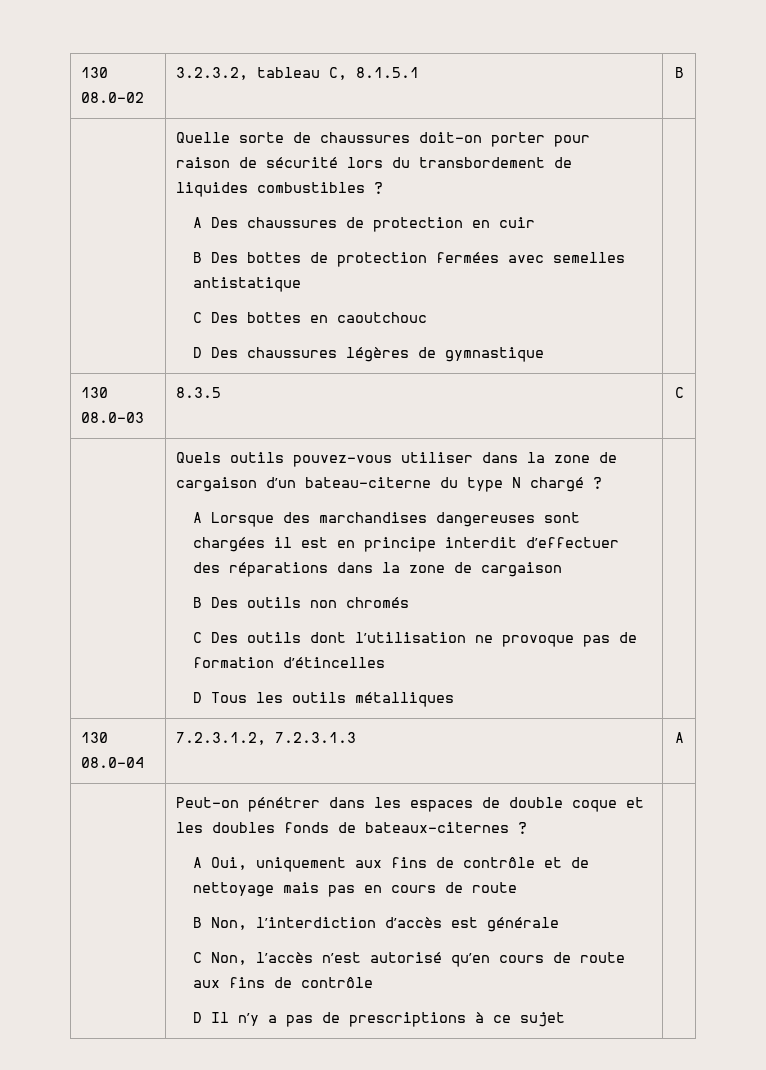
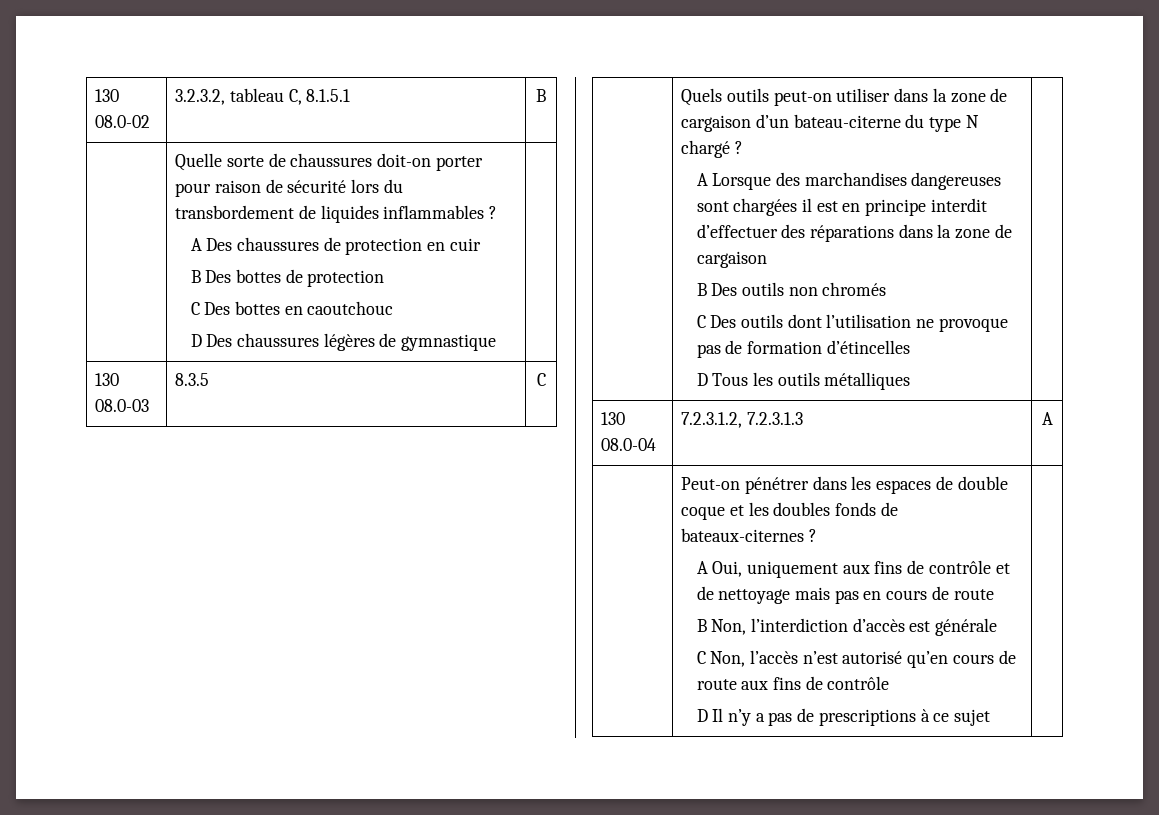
- Quelle sorte de chaussures doit-on porter pour raison de sécurité lors du transbordement de liquides combustibles ?
+ Quelle sorte de chaussures doit-on porter pour raison de sécurité lors du transbordement de liquides inflammables ?
- B Des bottes de protection fermées avec semelles antistatique
+ B Des bottes de protection
- Quels outils pouvez-vous utiliser dans la zone de cargaison d’un bateau-citerne du type N chargé ?
+ Quels outils peut-on utiliser dans la zone de cargaison d’un bateau-citerne du type N chargé ?

